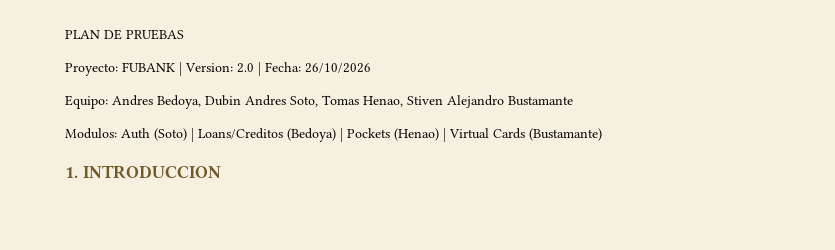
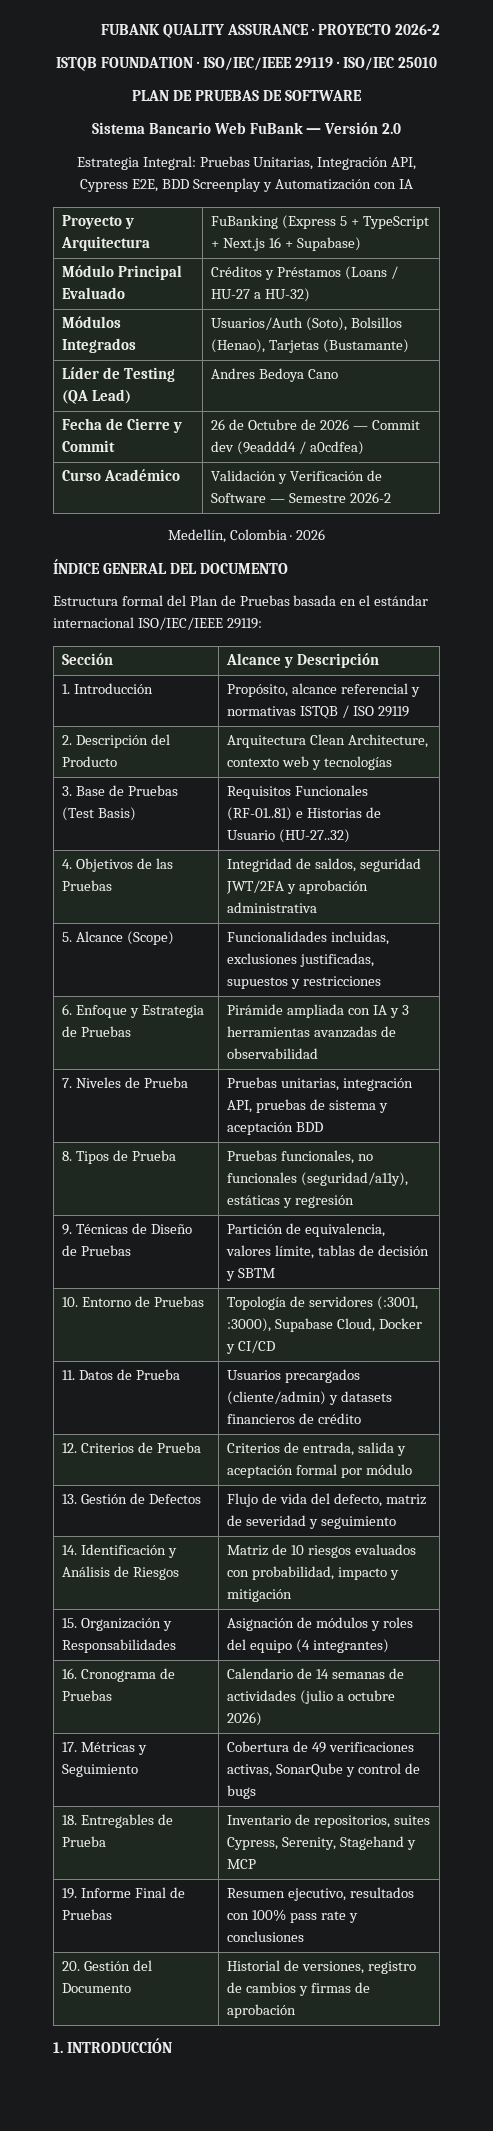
- PLAN DE PRUEBAS
- Proyecto: FUBANK | Version: 2.0 | Fecha: 26/10/2026
- Equipo: Andres Bedoya, Dubin Andres Soto, Tomas Henao, Stiven Alejandro Bustamante
- Modulos: Auth (Soto) | Loans/Creditos (Bedoya) | Pockets (Henao) | Virtual Cards (Bustamante)
- 1. INTRODUCCION
+ FUBANK QUALITY ASSURANCE · PROYECTO 2026-2
+ ISTQB FOUNDATION · ISO/IEC/IEEE 29119 · ISO/IEC 25010
+ PLAN DE PRUEBAS DE SOFTWARE
+ Sistema Bancario Web FuBank — Versión 2.0
+ Estrategia Integral: Pruebas Unitarias, Integración API, Cypress E2E, BDD Screenplay y Automatización con IA
+ Proyecto y Arquitectura | FuBanking (Express 5 + TypeScript + Next.js 16 + Supabase)
+ Módulo Principal Evaluado | Créditos y Préstamos (Loans / HU-27 a HU-32)
+ Módulos Integrados | Usuarios/Auth (Soto), Bolsillos (Henao), Tarjetas (Bustamante)
+ Líder de Testing (QA Lead) | Andres Bedoya Cano
+ Fecha de Cierre y Commit | 26 de Octubre de 2026 — Commit dev (9eaddd4 / a0cdfea)
+ Curso Académico | Validación y Verificación de Software — Semestre 2026-2
+ Medellín, Colombia · 2026
+ ÍNDICE GENERAL DEL DOCUMENTO
+ Estructura formal del Plan de Pruebas basada en el estándar internacional ISO/IEC/IEEE 29119:
+ Sección | Alcance y Descripción
+ 1. Introducción | Propósito, alcance referencial y normativas ISTQB / ISO 29119
+ 2. Descripción del Producto | Arquitectura Clean Architecture, contexto web y tecnologías
+ 3. Base de Pruebas (Test Basis) | Requisitos Funcionales (RF-01..81) e Historias de Usuario (HU-27..32)
+ 4. Objetivos de las Pruebas | Integridad de saldos, seguridad JWT/2FA y aprobación administrativa
+ 5. Alcance (Scope) | Funcionalidades incluidas, exclusiones justificadas, supuestos y restricciones
+ 6. Enfoque y Estrategia de Pruebas | Pirámide ampliada con IA y 3 herramientas avanzadas de observabilidad
+ 7. Niveles de Prueba | Pruebas unitarias, integración API, pruebas de sistema y aceptación BDD
+ 8. Tipos de Prueba | Pruebas funcionales, no funcionales (seguridad/a11y), estáticas y regresión
+ 9. Técnicas de Diseño de Pruebas | Partición de equivalencia, valores límite, tablas de decisión y SBTM
+ 10. Entorno de Pruebas | Topología de servidores (:3001, :3000), Supabase Cloud, Docker y CI/CD
+ 11. Datos de Prueba | Usuarios precargados (cliente/admin) y datasets financieros de crédito
+ 12. Criterios de Prueba | Criterios de entrada, salida y aceptación formal por módulo
+ 13. Gestión de Defectos | Flujo de vida del defecto, matriz de severidad y seguimiento
+ 14. Identificación y Análisis de Riesgos | Matriz de 10 riesgos evaluados con probabilidad, impacto y mitigación
+ 15. Organización y Responsabilidades | Asignación de módulos y roles del equipo (4 integrantes)
+ 16. Cronograma de Pruebas | Calendario de 14 semanas de actividades (julio a octubre 2026)
+ 17. Métricas y Seguimiento | Cobertura de 49 verificaciones activas, SonarQube y control de bugs
+ 18. Entregables de Prueba | Inventario de repositorios, suites Cypress, Serenity, Stagehand y MCP
+ 19. Informe Final de Pruebas | Resumen ejecutivo, resultados con 100% pass rate y conclusiones
+ 20. Gestión del Documento | Historial de versiones, registro de cambios y firmas de aprobación
+ 1. INTRODUCCIÓN

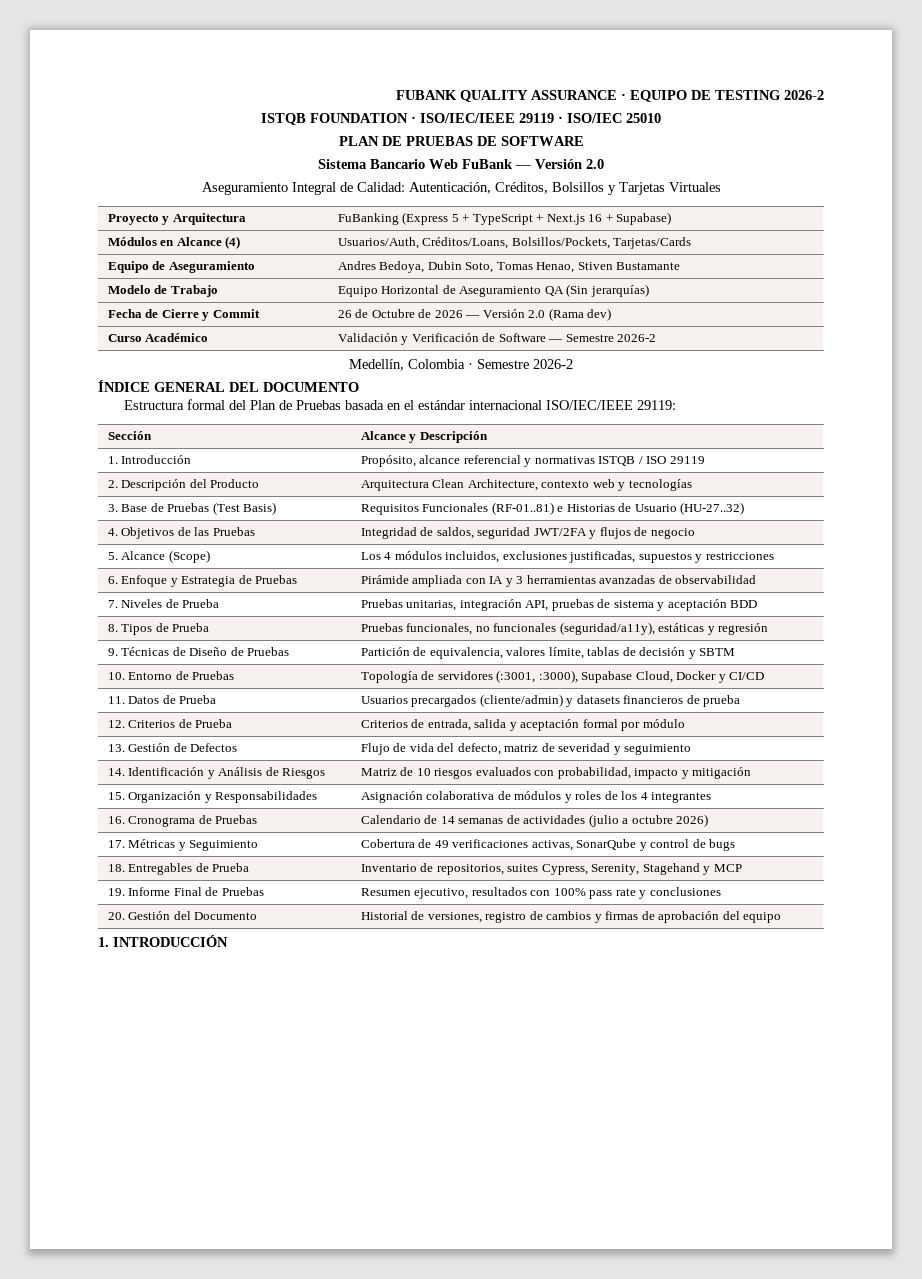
- FUBANK QUALITY ASSURANCE · PROYECTO 2026-2
+ FUBANK QUALITY ASSURANCE · EQUIPO DE TESTING 2026-2
- Estrategia Integral: Pruebas Unitarias, Integración API, Cypress E2E, BDD Screenplay y Automatización con IA
+ Aseguramiento Integral de Calidad: Autenticación, Créditos, Bolsillos y Tarjetas Virtuales
- Módulo Principal Evaluado | Créditos y Préstamos (Loans / HU-27 a HU-32)
- Módulos Integrados | Usuarios/Auth (Soto), Bolsillos (Henao), Tarjetas (Bustamante)
- Líder de Testing (QA Lead) | Andres Bedoya Cano
+ Módulos en Alcance (4) | Usuarios/Auth, Créditos/Loans, Bolsillos/Pockets, Tarjetas/Cards
+ Equipo de Aseguramiento | Andres Bedoya, Dubin Soto, Tomas Henao, Stiven Bustamante
+ Modelo de Trabajo | Equipo Horizontal de Aseguramiento QA (Sin jerarquías)
- Fecha de Cierre y Commit | 26 de Octubre de 2026 — Commit dev (9eaddd4 / a0cdfea)
+ Fecha de Cierre y Commit | 26 de Octubre de 2026 — Versión 2.0 (Rama dev)
- Medellín, Colombia · 2026
+ Medellín, Colombia · Semestre 2026-2
- 4. Objetivos de las Pruebas | Integridad de saldos, seguridad JWT/2FA y aprobación administrativa
+ 4. Objetivos de las Pruebas | Integridad de saldos, seguridad JWT/2FA y flujos de negocio
- 5. Alcance (Scope) | Funcionalidades incluidas, exclusiones justificadas, supuestos y restricciones
+ 5. Alcance (Scope) | Los 4 módulos incluidos, exclusiones justificadas, supuestos y restricciones
- 11. Datos de Prueba | Usuarios precargados (cliente/admin) y datasets financieros de crédito
+ 11. Datos de Prueba | Usuarios precargados (cliente/admin) y datasets financieros de prueba
- 15. Organización y Responsabilidades | Asignación de módulos y roles del equipo (4 integrantes)
+ 15. Organización y Responsabilidades | Asignación colaborativa de módulos y roles de los 4 integrantes
- 20. Gestión del Documento | Historial de versiones, registro de cambios y firmas de aprobación
+ 20. Gestión del Documento | Historial de versiones, registro de cambios y firmas de aprobación del equipo

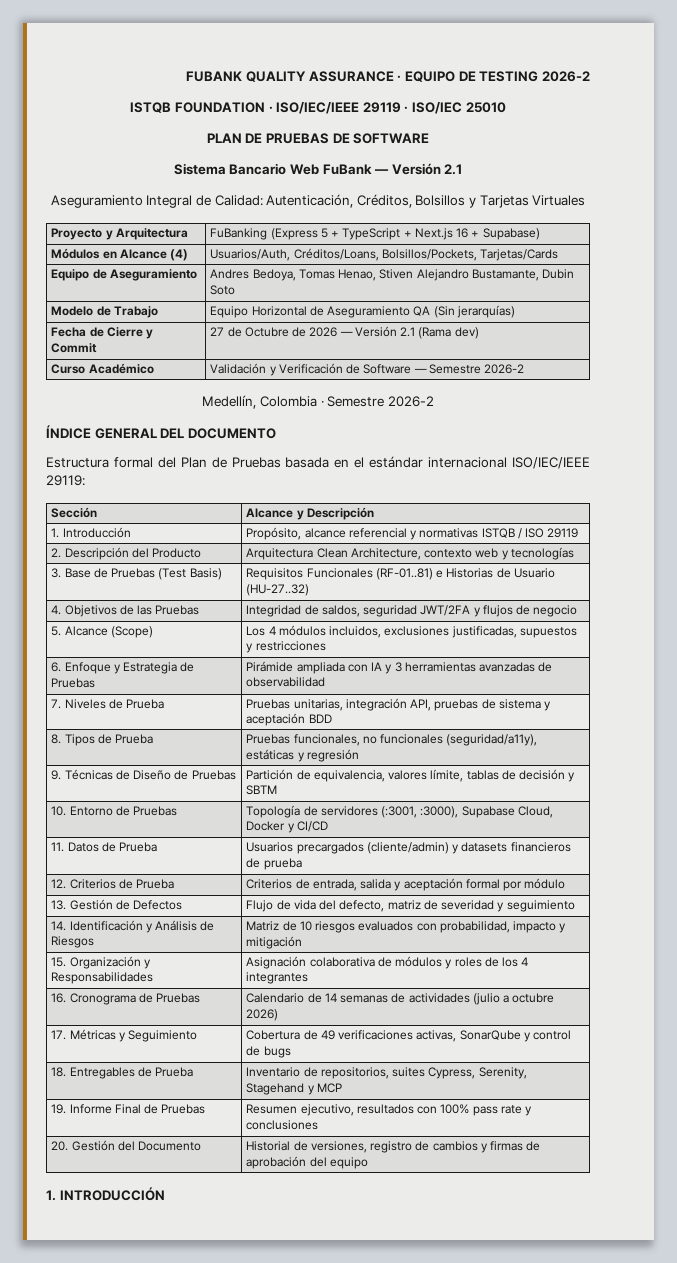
- Sistema Bancario Web FuBank — Versión 2.0
+ Sistema Bancario Web FuBank — Versión 2.1
- Equipo de Aseguramiento | Andres Bedoya, Dubin Soto, Tomas Henao, Stiven Bustamante
+ Equipo de Aseguramiento | Andres Bedoya, Tomas Henao, Stiven Alejandro Bustamante, Dubin Soto
- Fecha de Cierre y Commit | 26 de Octubre de 2026 — Versión 2.0 (Rama dev)
+ Fecha de Cierre y Commit | 27 de Octubre de 2026 — Versión 2.1 (Rama dev)

